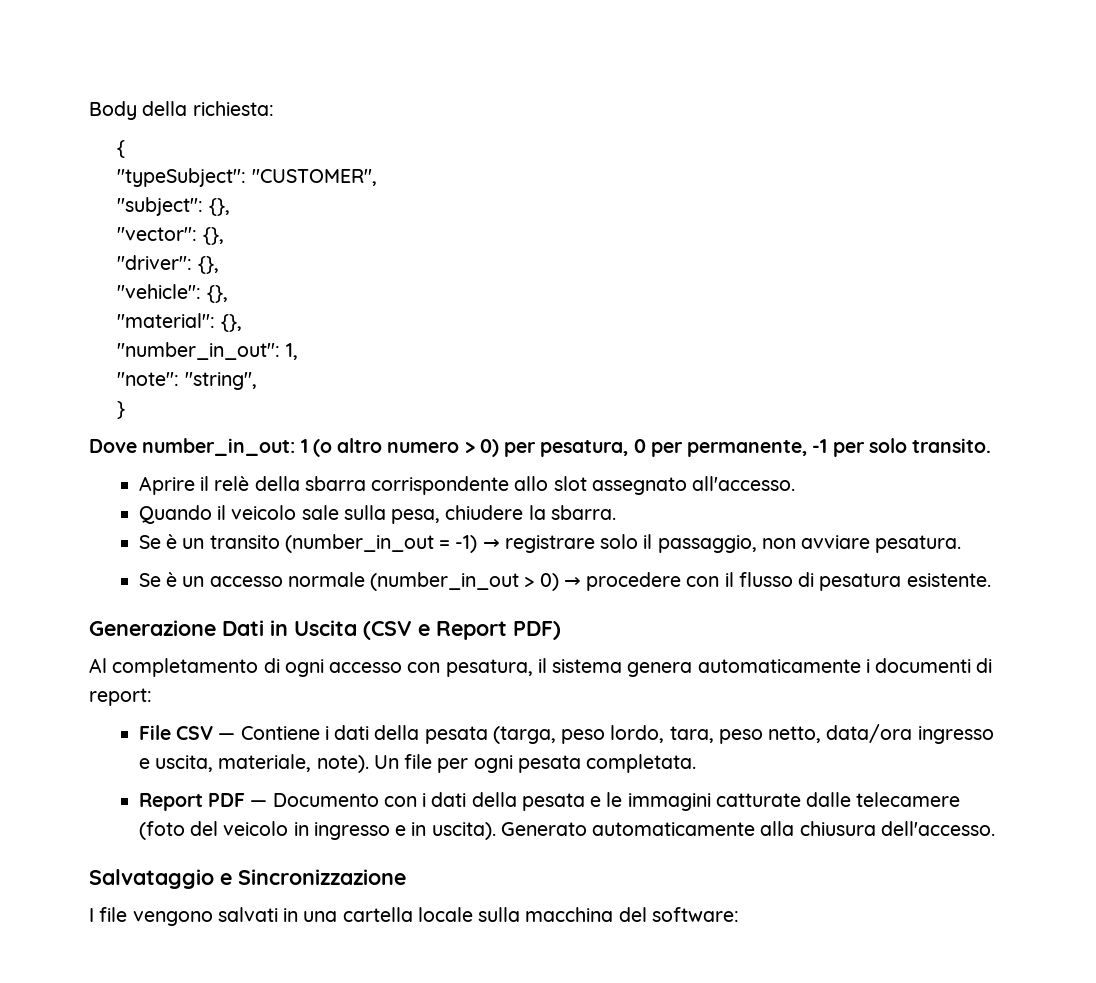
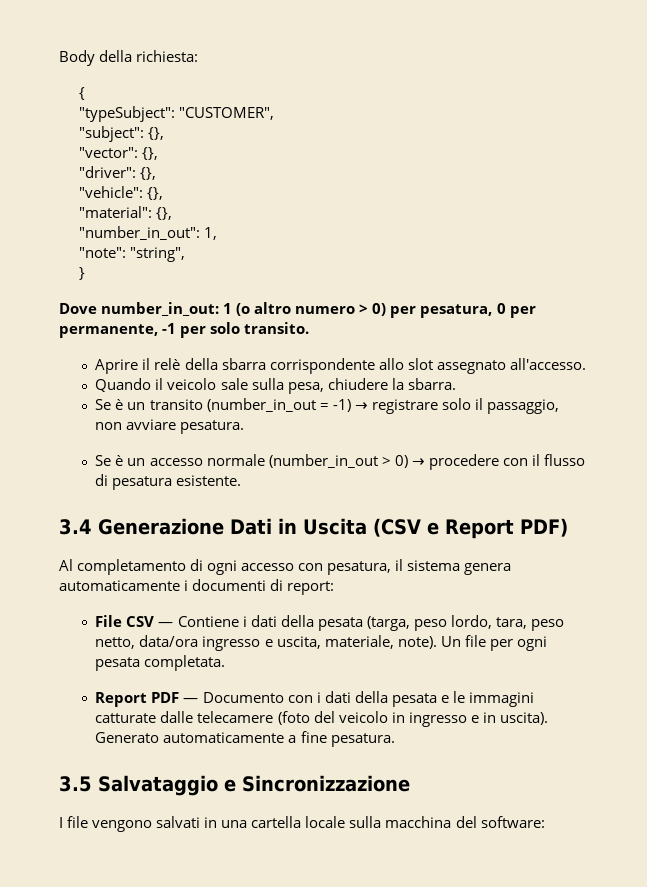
- Generazione Dati in Uscita (CSV e Report PDF)
+ 3.4 Generazione Dati in Uscita (CSV e Report PDF)
- Generato automaticamente alla chiusura dell'accesso.
- Salvataggio e Sincronizzazione
+ Generato automaticamente a fine pesatura.
+ 3.5 Salvataggio e Sincronizzazione

